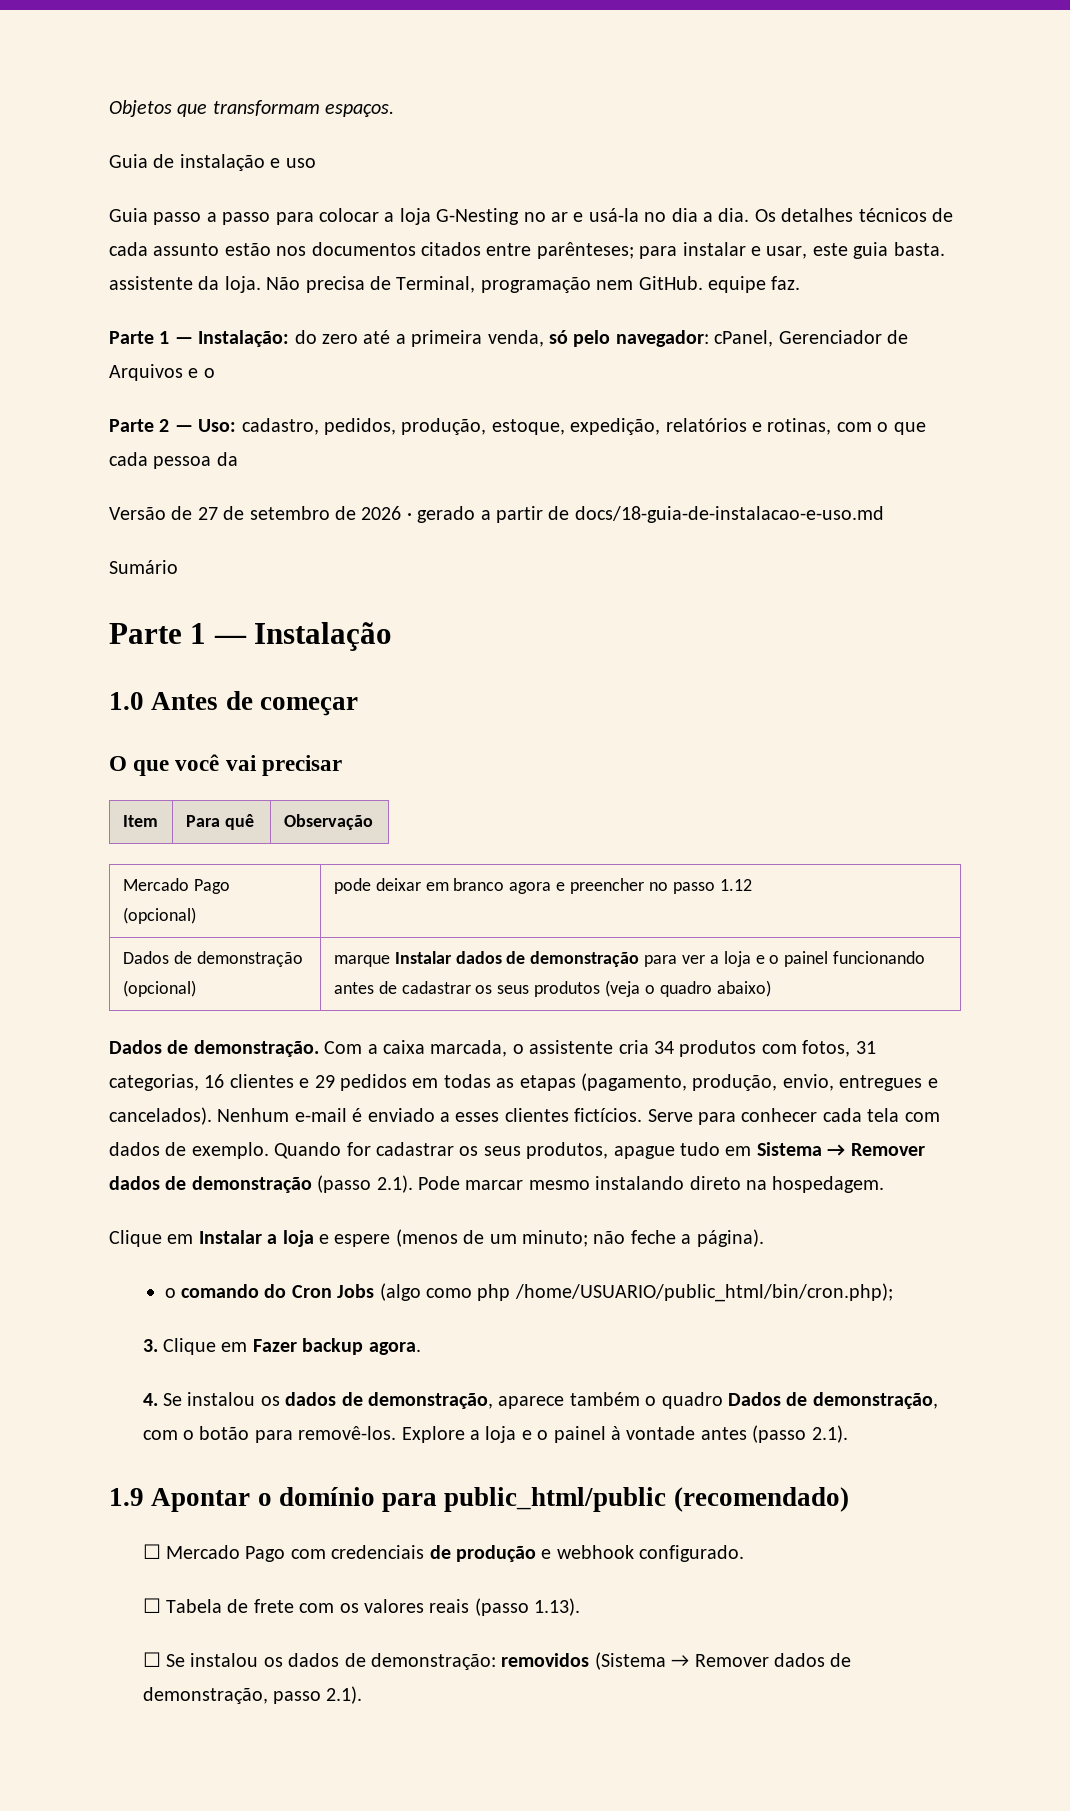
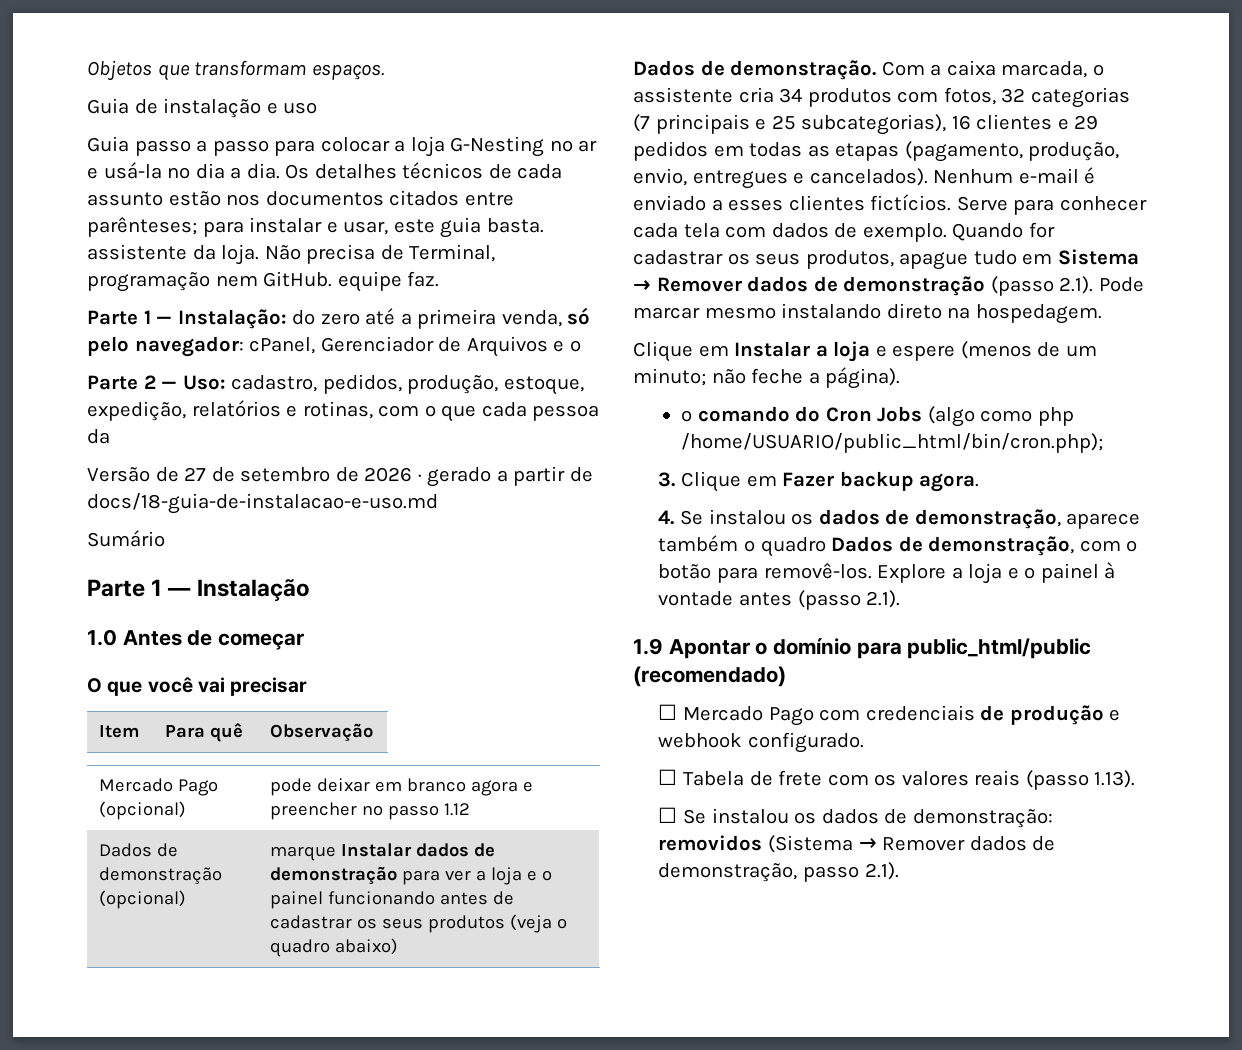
- Com a caixa marcada, o assistente cria 34 produtos com fotos, 31 categorias, 16 clientes e 29 pedidos em todas as etapas (pagamento, produção, envio, entregues e cancelados).
+ Com a caixa marcada, o assistente cria 34 produtos com fotos, 32 categorias (7 principais e 25 subcategorias), 16 clientes e 29 pedidos em todas as etapas (pagamento, produção, envio, entregues e cancelados).

